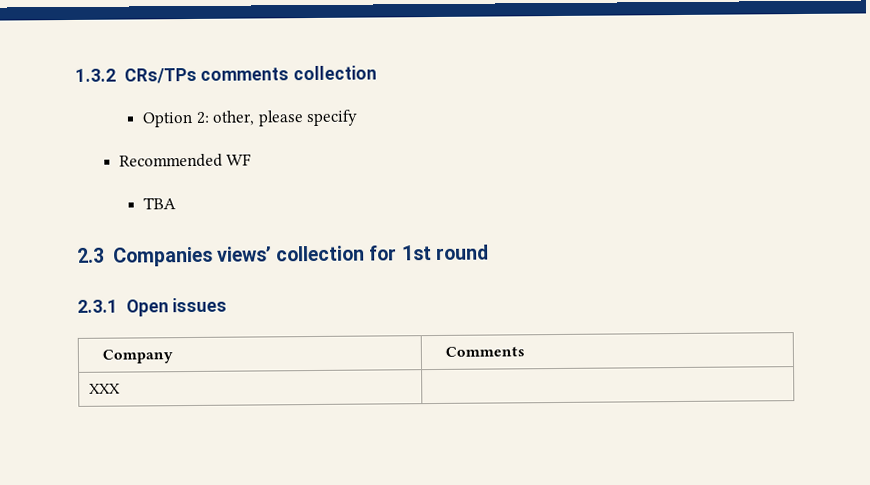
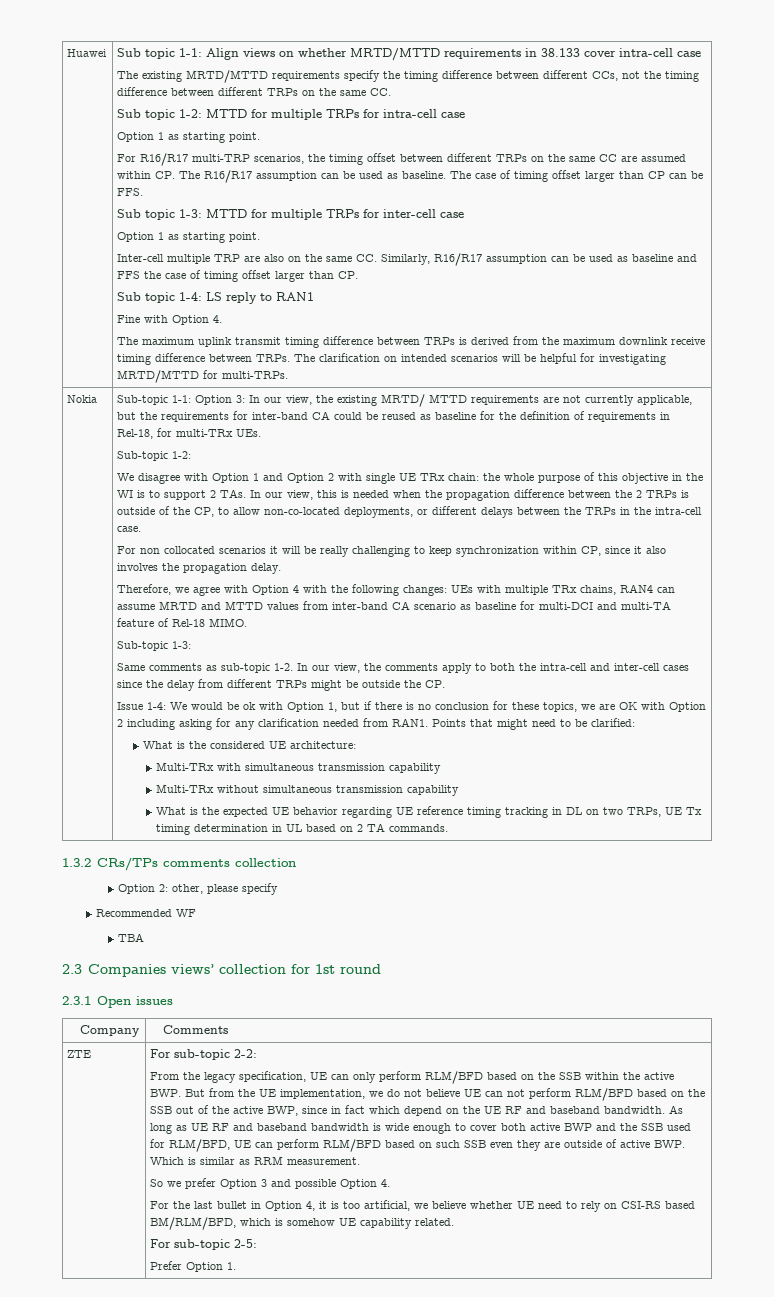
+ Huawei | Sub topic 1-1: Align views on whether MRTD/MTTD requirements in 38.133 cover intra-cell case
+ The existing MRTD/MTTD requirements specify the timing difference between different CCs, not the timing difference between different TRPs on the same CC.
+ Sub topic 1-2: MTTD for multiple TRPs for intra-cell case
+ Option 1 as starting point.
+ For R16/R17 multi-TRP scenarios, the timing offset between different TRPs on the same CC are assumed within CP. The R16/R17 assumption can be used as baseline. The case of timing offset larger than CP can be FFS.
+ Sub topic 1-3: MTTD for multiple TRPs for inter-cell case
+ Option 1 as starting point.
+ Inter-cell multiple TRP are also on the same CC. Similarly, R16/R17 assumption can be used as baseline and FFS the case of timing offset larger than CP.
+ Sub topic 1-4: LS reply to RAN1
+ Fine with Option 4.
+ The maximum uplink transmit timing difference between TRPs is derived from the maximum downlink receive timing difference between TRPs. The clarification on intended scenarios will be helpful for investigating MRTD/MTTD for multi-TRPs.
+ Nokia | Sub-topic 1-1: Option 3: In our view, the existing MRTD/ MTTD requirements are not currently applicable, but the requirements for inter-band CA could be reused as baseline for the definition of requirements in Rel-18, for multi-TRx UEs.
+ Sub-topic 1-2:
+ We disagree with Option 1 and Option 2 with single UE TRx chain: the whole purpose of this objective in the WI is to support 2 TAs. In our view, this is needed when the propagation difference between the 2 TRPs is outside of the CP, to allow non-co-located deployments, or different delays between the TRPs in the intra-cell case.
+ For non collocated scenarios it will be really challenging to keep synchronization within CP, since it also involves the propagation delay.
+ Therefore, we agree with Option 4 with the following changes: UEs with multiple TRx chains, RAN4 can assume MRTD and MTTD values from inter-band CA scenario as baseline for multi-DCI and multi-TA feature of Rel-18 MIMO.
+ Sub-topic 1-3:
+ Same comments as sub-topic 1-2. In our view, the comments apply to both the intra-cell and inter-cell cases since the delay from different TRPs might be outside the CP.
+ Issue 1-4: We would be ok with Option 1, but if there is no conclusion for these topics, we are OK with Option 2 including asking for any clarification needed from RAN1. Points that might need to be clarified:
+ What is the considered UE architecture:
+ Multi-TRx with simultaneous transmission capability
+ Multi-TRx without simultaneous transmission capability
+ What is the expected UE behavior regarding UE reference timing tracking in DL on two TRPs, UE Tx timing determination in UL based on 2 TA commands.
- XXX
+ ZTE | For sub-topic 2-2:
+ From the legacy specification, UE can only perform RLM/BFD based on the SSB within the active BWP. But from the UE implementation, we do not believe UE can not perform RLM/BFD based on the SSB out of the active BWP, since in fact which depend on the UE RF and baseband bandwidth. As long as UE RF and baseband bandwidth is wide enough to cover both active BWP and the SSB used for RLM/BFD, UE can perform RLM/BFD based on such SSB even they are outside of active BWP. Which is similar as RRM measurement.
+ So we prefer Option 3 and possible Option 4.
+ For the last bullet in Option 4, it is too artificial, we believe whether UE need to rely on CSI-RS based BM/RLM/BFD, which is somehow UE capability related.
+ For sub-topic 2-5:
+ Prefer Option 1.

